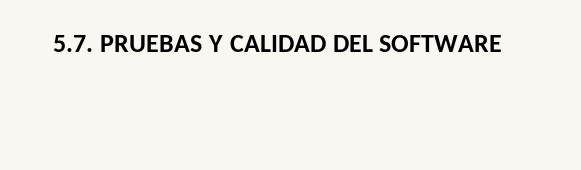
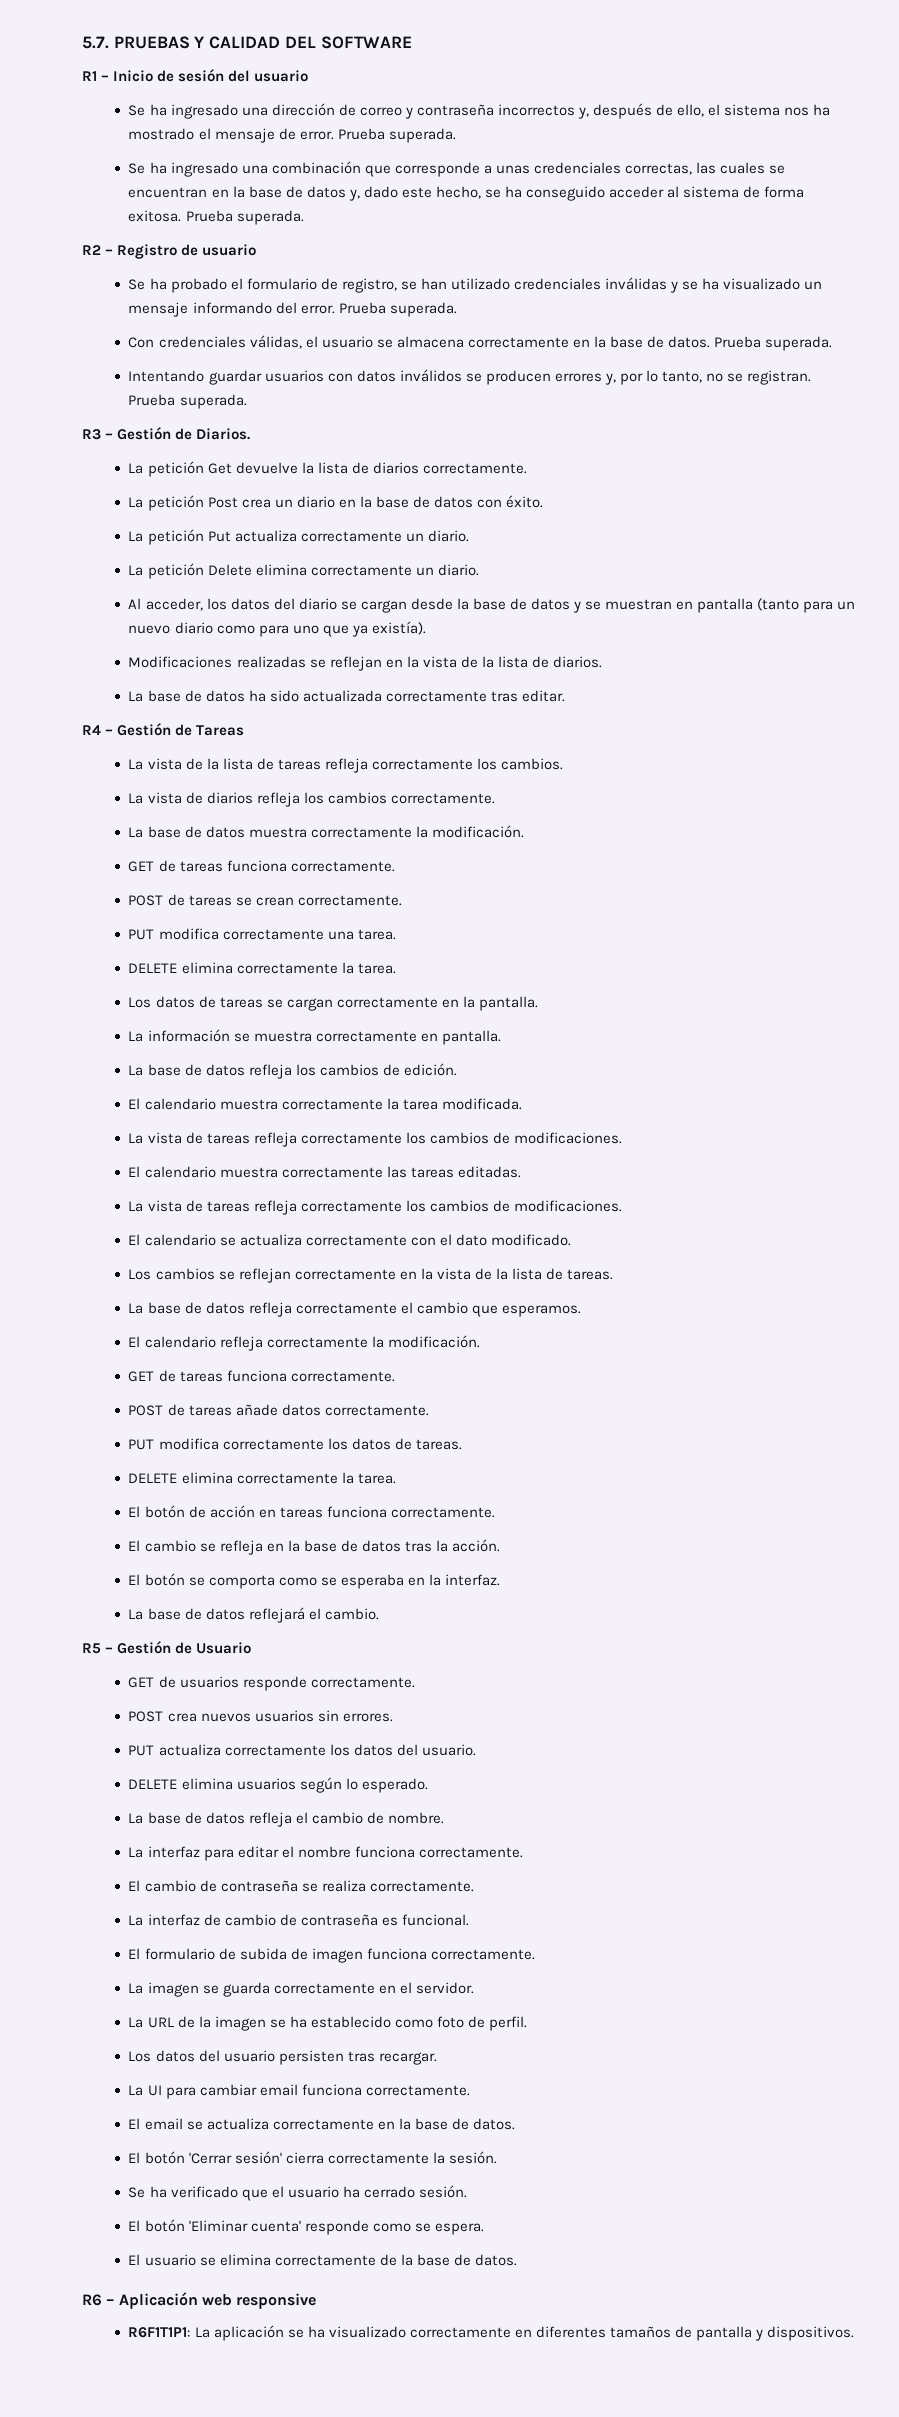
+ R1 – Inicio de sesión del usuario
+ Se ha ingresado una dirección de correo y contraseña incorrectos y, después de ello, el sistema nos ha mostrado el mensaje de error. Prueba superada.
+ Se ha ingresado una combinación que corresponde a unas credenciales correctas, las cuales se encuentran en la base de datos y, dado este hecho, se ha conseguido acceder al sistema de forma exitosa. Prueba superada.
+ R2 – Registro de usuario
+ Se ha probado el formulario de registro, se han utilizado credenciales inválidas y se ha visualizado un mensaje informando del error. Prueba superada.
+ Con credenciales válidas, el usuario se almacena correctamente en la base de datos. Prueba superada.
+ Intentando guardar usuarios con datos inválidos se producen errores y, por lo tanto, no se registran. Prueba superada.
+ R3 – Gestión de Diarios.
+ La petición Get devuelve la lista de diarios correctamente.
+ La petición Post crea un diario en la base de datos con éxito.
+ La petición Put actualiza correctamente un diario.
+ La petición Delete elimina correctamente un diario.
+ Al acceder, los datos del diario se cargan desde la base de datos y se muestran en pantalla (tanto para un nuevo diario como para uno que ya existía).
+ Modificaciones realizadas se reflejan en la vista de la lista de diarios.
+ La base de datos ha sido actualizada correctamente tras editar.
+ R4 – Gestión de Tareas
+ La vista de la lista de tareas refleja correctamente los cambios.
+ La vista de diarios refleja los cambios correctamente.
+ La base de datos muestra correctamente la modificación.
+ GET de tareas funciona correctamente.
+ POST de tareas se crean correctamente.
+ PUT modifica correctamente una tarea.
+ DELETE elimina correctamente la tarea.
+ Los datos de tareas se cargan correctamente en la pantalla.
+ La información se muestra correctamente en pantalla.
+ La base de datos refleja los cambios de edición.
+ El calendario muestra correctamente la tarea modificada.
+ La vista de tareas refleja correctamente los cambios de modificaciones.
+ El calendario muestra correctamente las tareas editadas.
+ La vista de tareas refleja correctamente los cambios de modificaciones.
+ El calendario se actualiza correctamente con el dato modificado.
+ Los cambios se reflejan correctamente en la vista de la lista de tareas.
+ La base de datos refleja correctamente el cambio que esperamos.
+ El calendario refleja correctamente la modificación.
+ GET de tareas funciona correctamente.
+ POST de tareas añade datos correctamente.
+ PUT modifica correctamente los datos de tareas.
+ DELETE elimina correctamente la tarea.
+ El botón de acción en tareas funciona correctamente.
+ El cambio se refleja en la base de datos tras la acción.
+ El botón se comporta como se esperaba en la interfaz.
+ La base de datos reflejará el cambio.
+ R5 – Gestión de Usuario
+ GET de usuarios responde correctamente.
+ POST crea nuevos usuarios sin errores.
+ PUT actualiza correctamente los datos del usuario.
+ DELETE elimina usuarios según lo esperado.
+ La base de datos refleja el cambio de nombre.
+ La interfaz para editar el nombre funciona correctamente.
+ El cambio de contraseña se realiza correctamente.
+ La interfaz de cambio de contraseña es funcional.
+ El formulario de subida de imagen funciona correctamente.
+ La imagen se guarda correctamente en el servidor.
+ La URL de la imagen se ha establecido como foto de perfil.
+ Los datos del usuario persisten tras recargar.
+ La UI para cambiar email funciona correctamente.
+ El email se actualiza correctamente en la base de datos.
+ El botón 'Cerrar sesión' cierra correctamente la sesión.
+ Se ha verificado que el usuario ha cerrado sesión.
+ El botón 'Eliminar cuenta' responde como se espera.
+ El usuario se elimina correctamente de la base de datos.
+ R6 – Aplicación web responsive
+ R6F1T1P1: La aplicación se ha visualizado correctamente en diferentes tamaños de pantalla y dispositivos.

